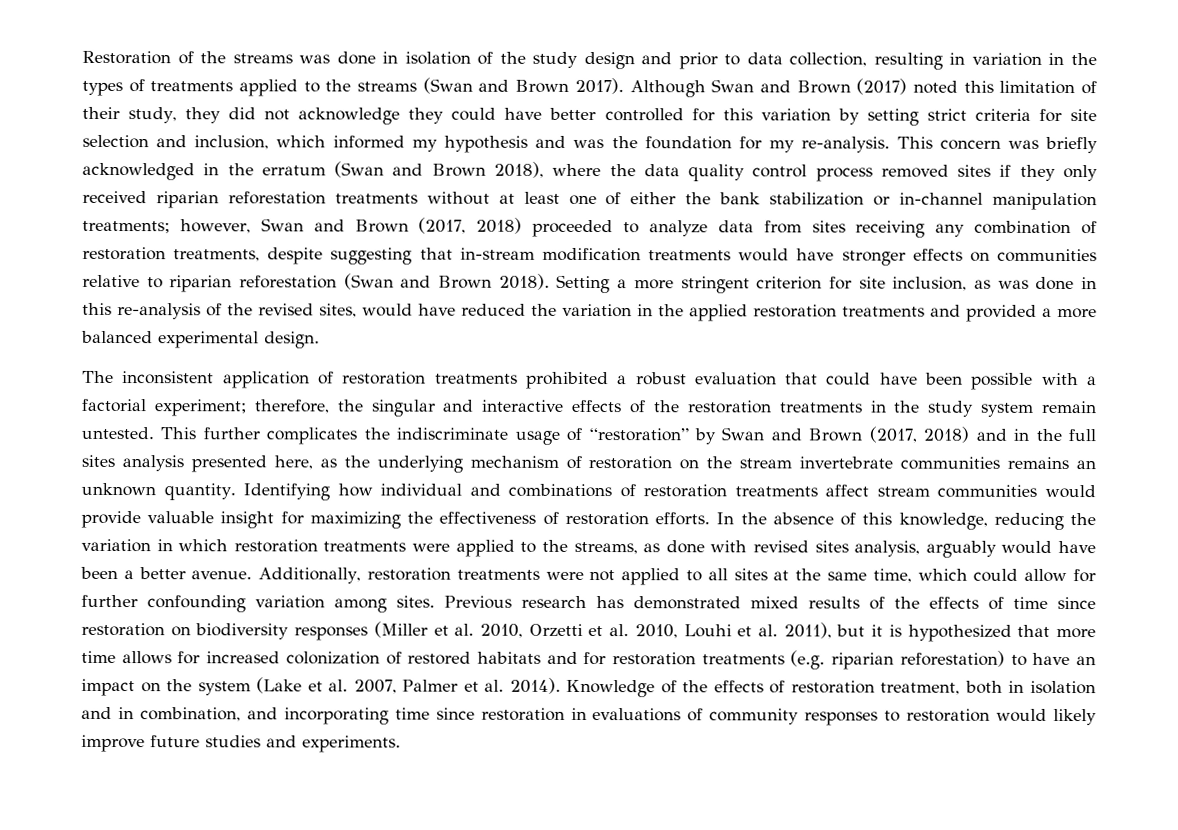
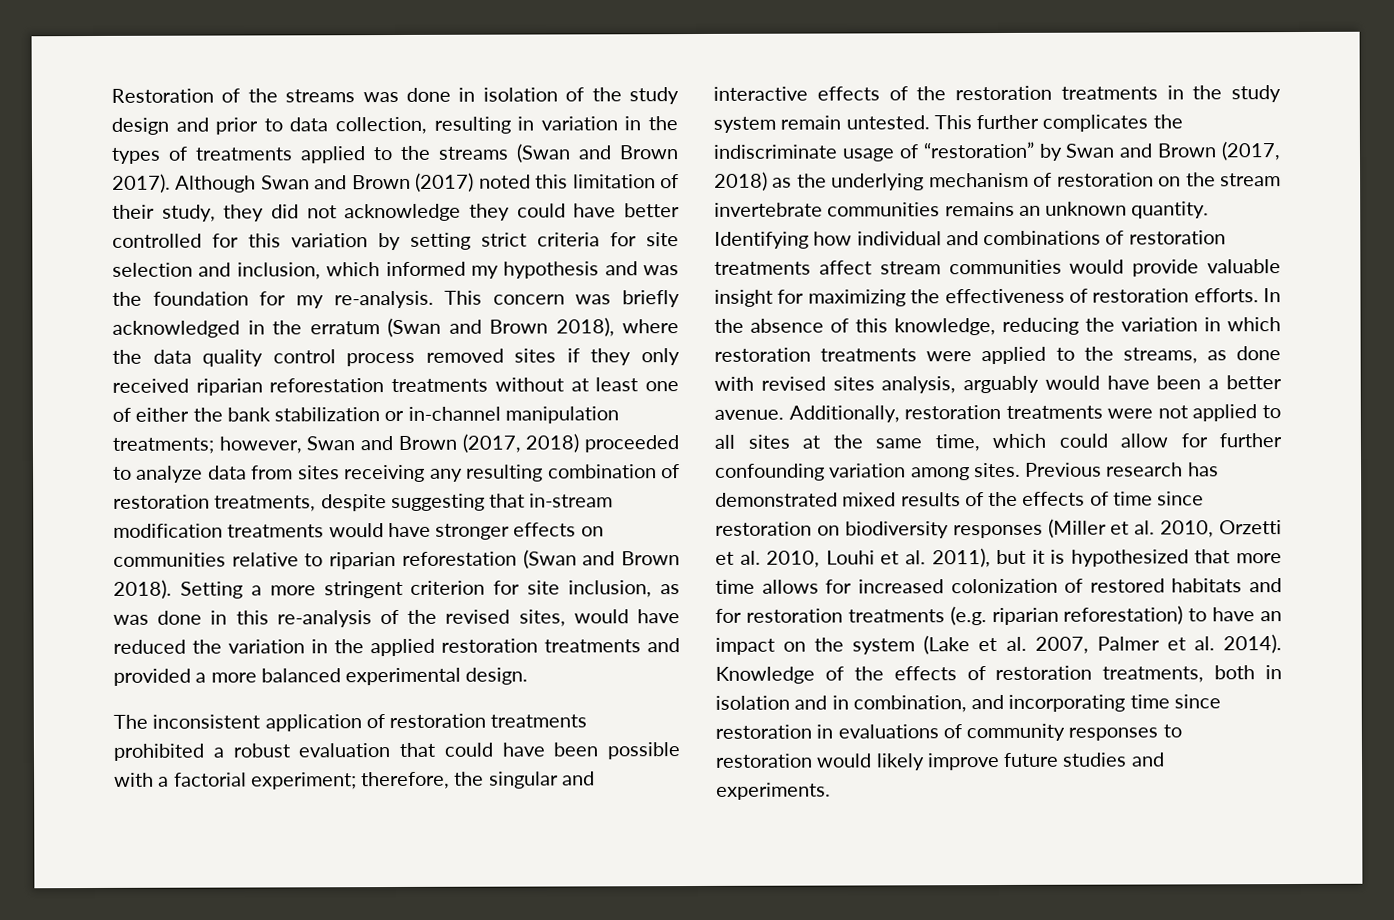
- however, Swan and Brown (2017, 2018) proceeded to analyze data from sites receiving any combination of restoration treatments, despite suggesting that in-stream modification treatments would have stronger effects on communities relative to riparian reforestation (Swan and Brown 2018).
+ however, Swan and Brown (2017, 2018) proceeded to analyze data from sites receiving any resulting combination of restoration treatments, despite suggesting that in-stream modification treatments would have stronger effects on communities relative to riparian reforestation (Swan and Brown 2018).
- This further complicates the indiscriminate usage of “restoration” by Swan and Brown (2017, 2018) and in the full sites analysis presented here, as the underlying mechanism of restoration on the stream invertebrate communities remains an unknown quantity.
+ This further complicates the indiscriminate usage of “restoration” by Swan and Brown (2017, 2018) as the underlying mechanism of restoration on the stream invertebrate communities remains an unknown quantity.
- Knowledge of the effects of restoration treatment, both in isolation and in combination, and incorporating time since restoration in evaluations of community responses to restoration would likely improve future studies and experiments.
+ Knowledge of the effects of restoration treatments, both in isolation and in combination, and incorporating time since restoration in evaluations of community responses to restoration would likely improve future studies and experiments.

